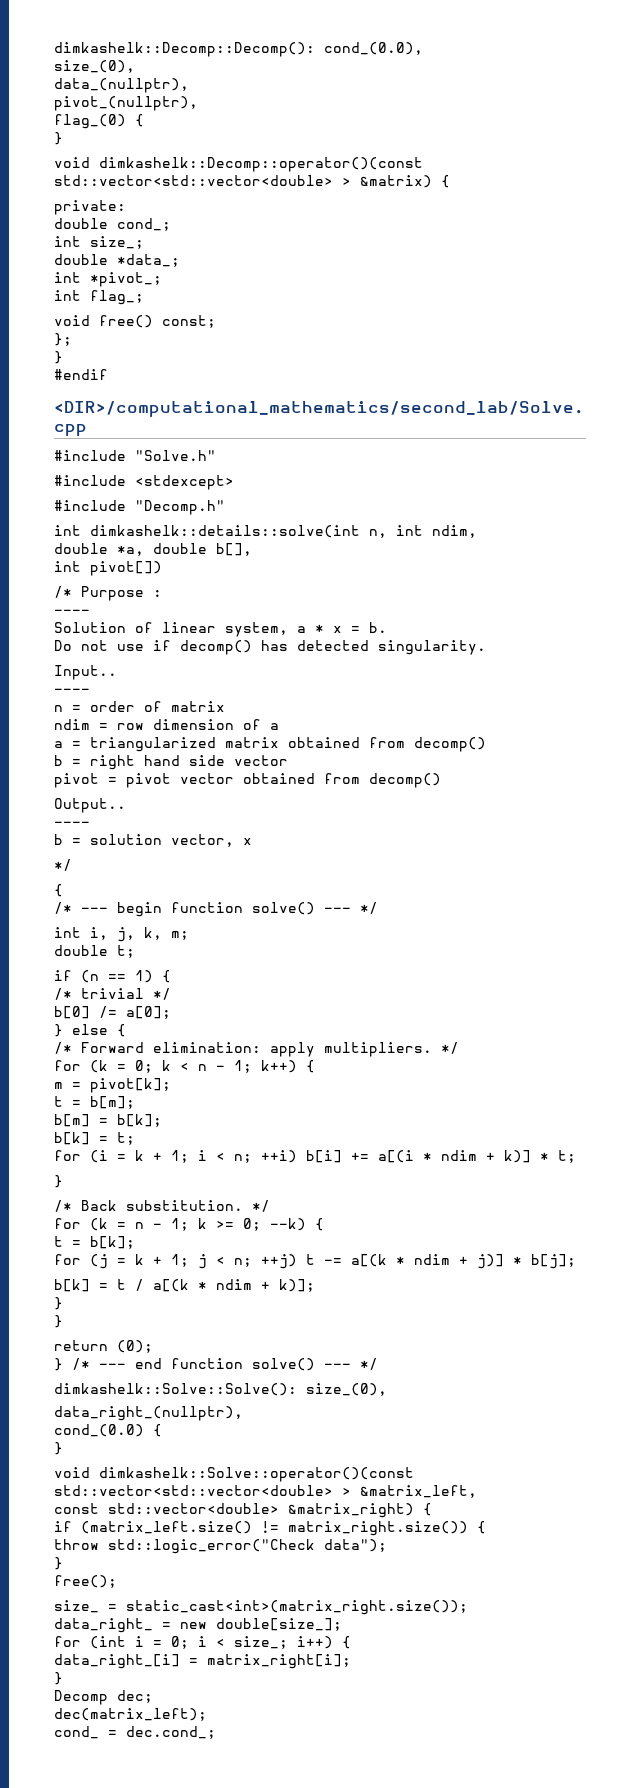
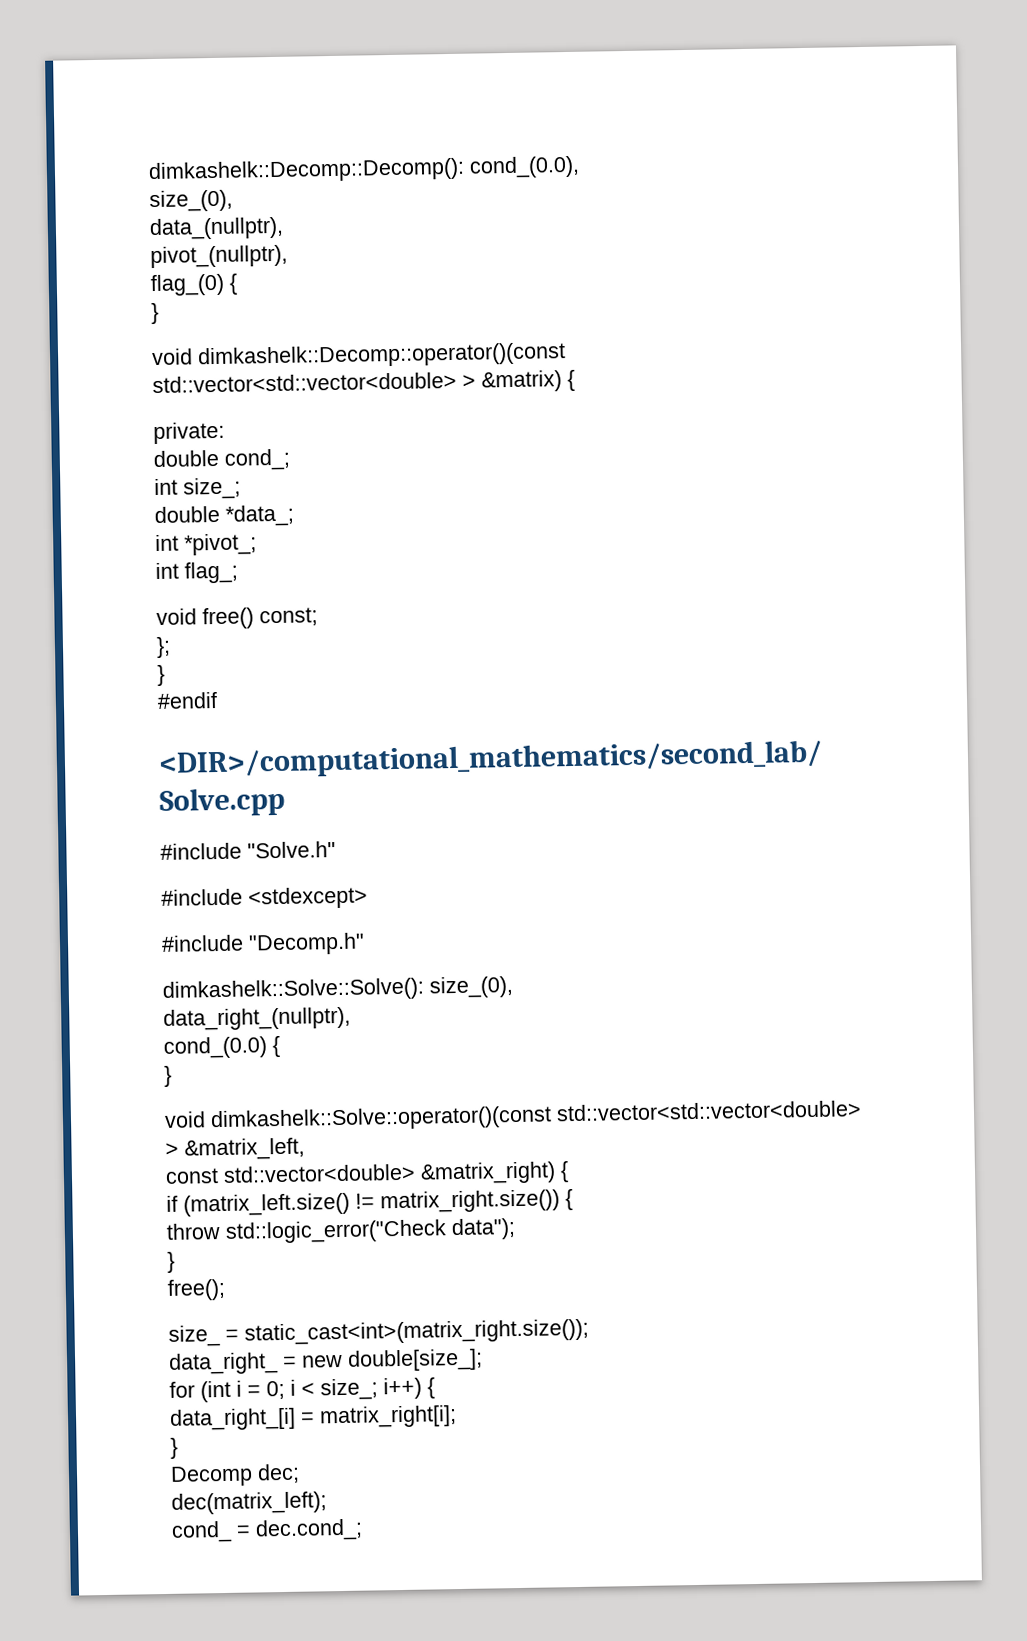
- int dimkashelk::details::solve(int n, int ndim,
- double *a, double b[],
- int pivot[])
- /* Purpose :
- ----
- Solution of linear system, a * x = b.
- Do not use if decomp() has detected singularity.
- Input..
- ----
- n = order of matrix
- ndim = row dimension of a
- a = triangularized matrix obtained from decomp()
- b = right hand side vector
- pivot = pivot vector obtained from decomp()
- Output..
- ----
- b = solution vector, x
- */
- {
- /* --- begin function solve() --- */
- int i, j, k, m;
- double t;
- if (n == 1) {
- /* trivial */
- b[0] /= a[0];
- } else {
- /* Forward elimination: apply multipliers. */
- for (k = 0; k < n - 1; k++) {
- m = pivot[k];
- t = b[m];
- b[m] = b[k];
- b[k] = t;
- for (i = k + 1; i < n; ++i) b[i] += a[(i * ndim + k)] * t;
- }
- /* Back substitution. */
- for (k = n - 1; k >= 0; --k) {
- t = b[k];
- for (j = k + 1; j < n; ++j) t -= a[(k * ndim + j)] * b[j];
- b[k] = t / a[(k * ndim + k)];
- }
- }
- return (0);
- } /* --- end function solve() --- */

